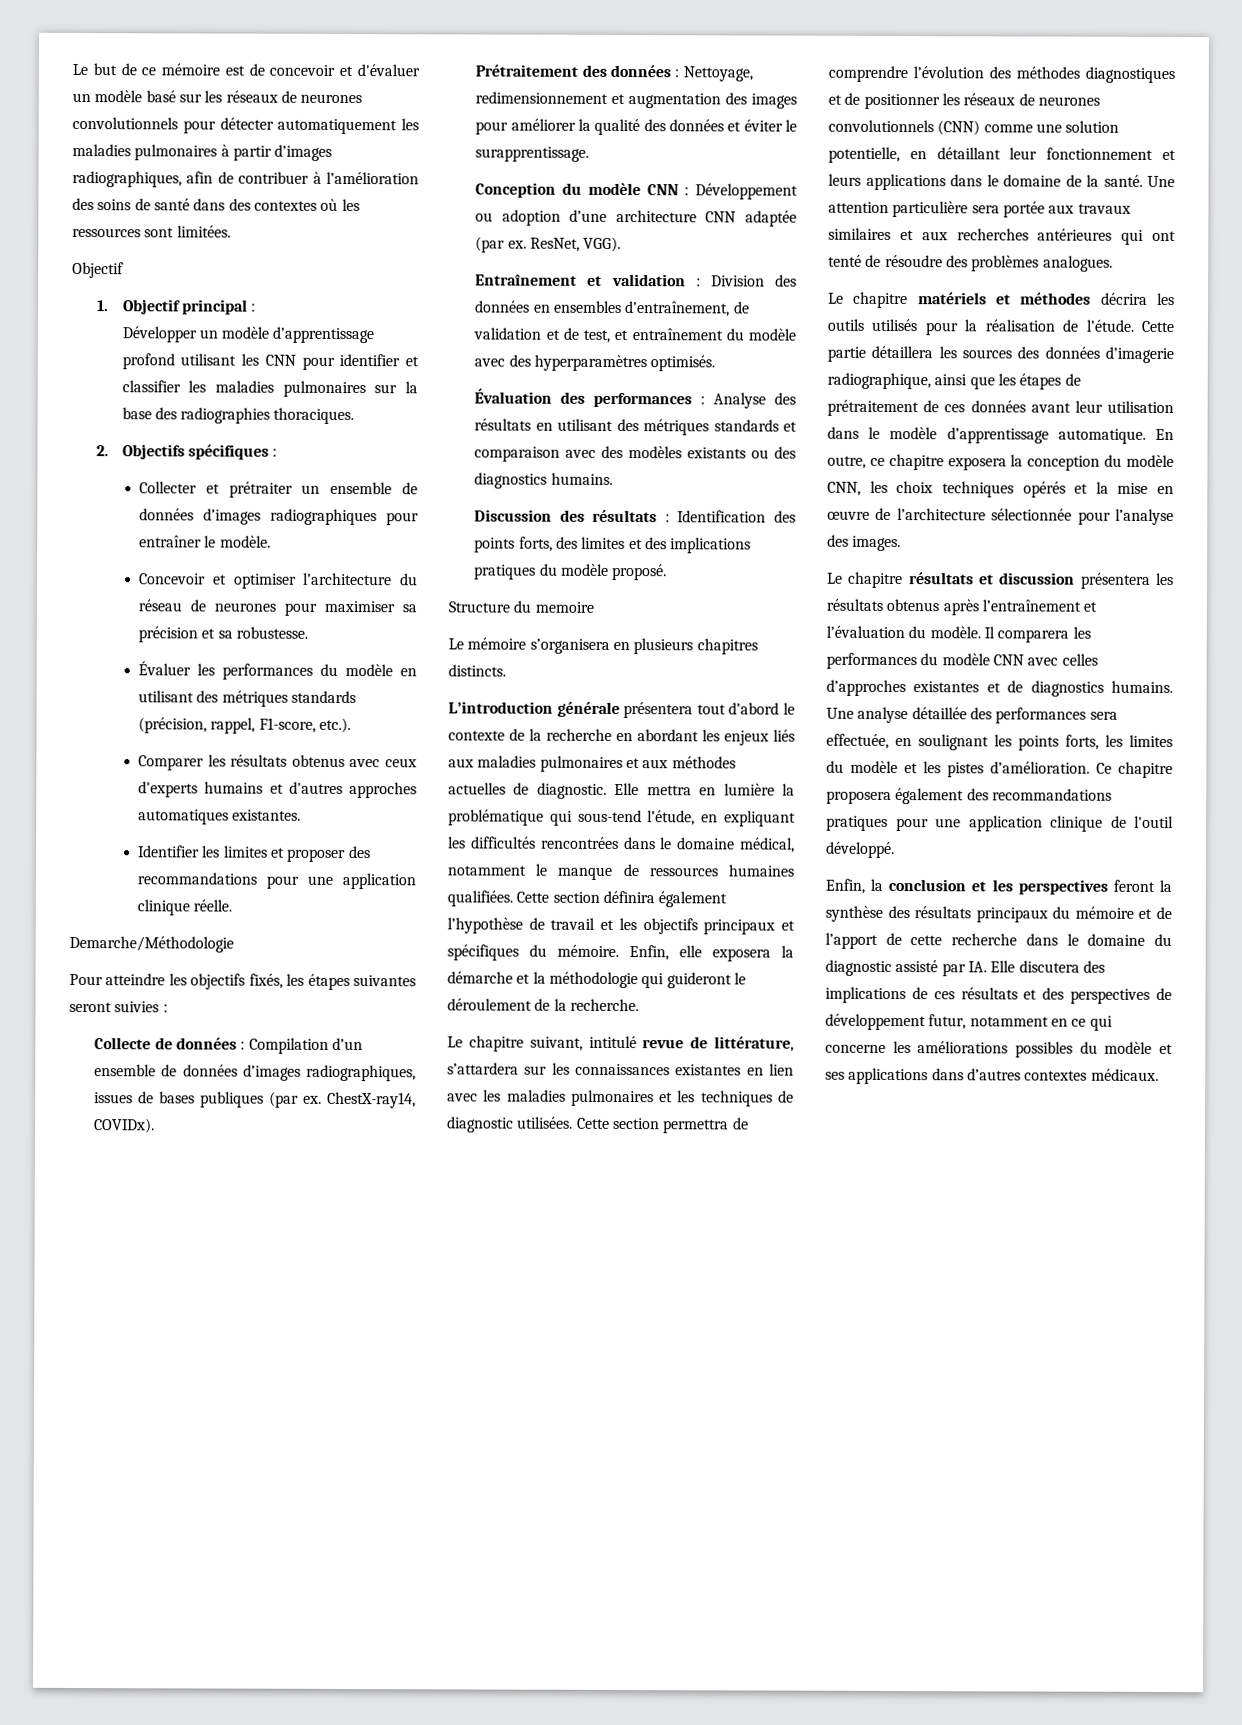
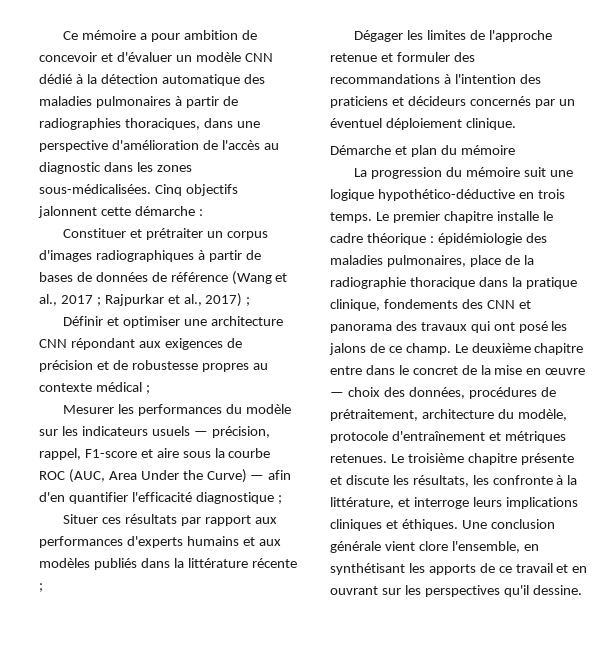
- Le but de ce mémoire est de concevoir et d'évaluer un modèle basé sur les réseaux de neurones convolutionnels pour détecter automatiquement les maladies pulmonaires à partir d’images radiographiques, afin de contribuer à l’amélioration des soins de santé dans des contextes où les ressources sont limitées.
- Objectif
- 1. Objectif principal :
- Développer un modèle d’apprentissage profond utilisant les CNN pour identifier et classifier les maladies pulmonaires sur la base des radiographies thoraciques.
- 2. Objectifs spécifiques :
- Collecter et prétraiter un ensemble de données d’images radiographiques pour entraîner le modèle.
- Concevoir et optimiser l’architecture du réseau de neurones pour maximiser sa précision et sa robustesse.
- Évaluer les performances du modèle en utilisant des métriques standards (précision, rappel, F1-score, etc.).
- Comparer les résultats obtenus avec ceux d'experts humains et d'autres approches automatiques existantes.
- Identifier les limites et proposer des recommandations pour une application clinique réelle.
- Demarche/Méthodologie
- Pour atteindre les objectifs fixés, les étapes suivantes seront suivies :
- Collecte de données : Compilation d’un ensemble de données d’images radiographiques, issues de bases publiques (par ex. ChestX-ray14, COVIDx).
- Prétraitement des données : Nettoyage, redimensionnement et augmentation des images pour améliorer la qualité des données et éviter le surapprentissage.
- Conception du modèle CNN : Développement ou adoption d’une architecture CNN adaptée (par ex. ResNet, VGG).
- Entraînement et validation : Division des données en ensembles d’entraînement, de validation et de test, et entraînement du modèle avec des hyperparamètres optimisés.
- Évaluation des performances : Analyse des résultats en utilisant des métriques standards et comparaison avec des modèles existants ou des diagnostics humains.
- Discussion des résultats : Identification des points forts, des limites et des implications pratiques du modèle proposé.
- Structure du memoire
- Le mémoire s’organisera en plusieurs chapitres distincts.
- L’introduction générale présentera tout d’abord le contexte de la recherche en abordant les enjeux liés aux maladies pulmonaires et aux méthodes actuelles de diagnostic. Elle mettra en lumière la problématique qui sous-tend l’étude, en expliquant les difficultés rencontrées dans le domaine médical, notamment le manque de ressources humaines qualifiées. Cette section définira également l’hypothèse de travail et les objectifs principaux et spécifiques du mémoire. Enfin, elle exposera la démarche et la méthodologie qui guideront le déroulement de la recherche.
- Le chapitre suivant, intitulé revue de littérature, s’attardera sur les connaissances existantes en lien avec les maladies pulmonaires et les techniques de diagnostic utilisées. Cette section permettra de comprendre l’évolution des méthodes diagnostiques et de positionner les réseaux de neurones convolutionnels (CNN) comme une solution potentielle, en détaillant leur fonctionnement et leurs applications dans le domaine de la santé. Une attention particulière sera portée aux travaux similaires et aux recherches antérieures qui ont tenté de résoudre des problèmes analogues.
- Le chapitre matériels et méthodes décrira les outils utilisés pour la réalisation de l’étude. Cette partie détaillera les sources des données d’imagerie radiographique, ainsi que les étapes de prétraitement de ces données avant leur utilisation dans le modèle d’apprentissage automatique. En outre, ce chapitre exposera la conception du modèle CNN, les choix techniques opérés et la mise en œuvre de l’architecture sélectionnée pour l’analyse des images.
- Le chapitre résultats et discussion présentera les résultats obtenus après l’entraînement et l’évaluation du modèle. Il comparera les performances du modèle CNN avec celles d’approches existantes et de diagnostics humains. Une analyse détaillée des performances sera effectuée, en soulignant les points forts, les limites du modèle et les pistes d’amélioration. Ce chapitre proposera également des recommandations pratiques pour une application clinique de l'outil développé.
- Enfin, la conclusion et les perspectives feront la synthèse des résultats principaux du mémoire et de l’apport de cette recherche dans le domaine du diagnostic assisté par IA. Elle discutera des implications de ces résultats et des perspectives de développement futur, notamment en ce qui concerne les améliorations possibles du modèle et ses applications dans d’autres contextes médicaux.
+ Ce mémoire a pour ambition de concevoir et d'évaluer un modèle CNN dédié à la détection automatique des maladies pulmonaires à partir de radiographies thoraciques, dans une perspective d'amélioration de l'accès au diagnostic dans les zones sous-médicalisées. Cinq objectifs jalonnent cette démarche :
+ Constituer et prétraiter un corpus d'images radiographiques à partir de bases de données de référence (Wang et al., 2017 ; Rajpurkar et al., 2017) ;
+ Définir et optimiser une architecture CNN répondant aux exigences de précision et de robustesse propres au contexte médical ;
+ Mesurer les performances du modèle sur les indicateurs usuels — précision, rappel, F1-score et aire sous la courbe ROC (AUC, Area Under the Curve) — afin d'en quantifier l'efficacité diagnostique ;
+ Situer ces résultats par rapport aux performances d'experts humains et aux modèles publiés dans la littérature récente ;
+ Dégager les limites de l'approche retenue et formuler des recommandations à l'intention des praticiens et décideurs concernés par un éventuel déploiement clinique.
+ Démarche et plan du mémoire
+ La progression du mémoire suit une logique hypothético-déductive en trois temps. Le premier chapitre installe le cadre théorique : épidémiologie des maladies pulmonaires, place de la radiographie thoracique dans la pratique clinique, fondements des CNN et panorama des travaux qui ont posé les jalons de ce champ. Le deuxième chapitre entre dans le concret de la mise en œuvre — choix des données, procédures de prétraitement, architecture du modèle, protocole d'entraînement et métriques retenues. Le troisième chapitre présente et discute les résultats, les confronte à la littérature, et interroge leurs implications cliniques et éthiques. Une conclusion générale vient clore l'ensemble, en synthétisant les apports de ce travail et en ouvrant sur les perspectives qu'il dessine.

